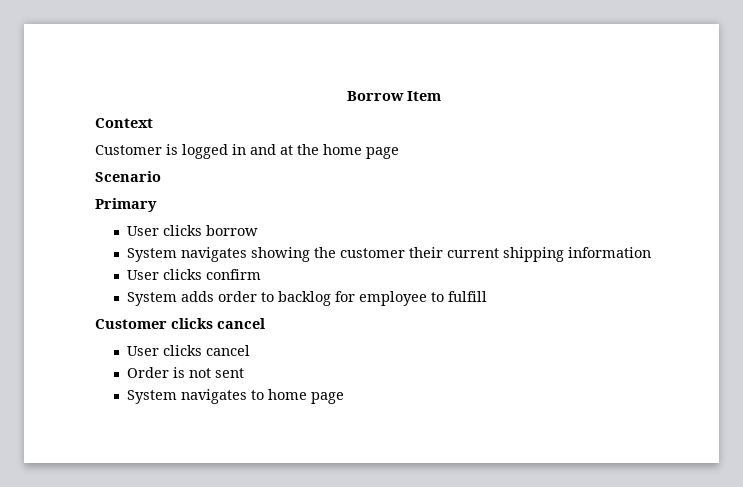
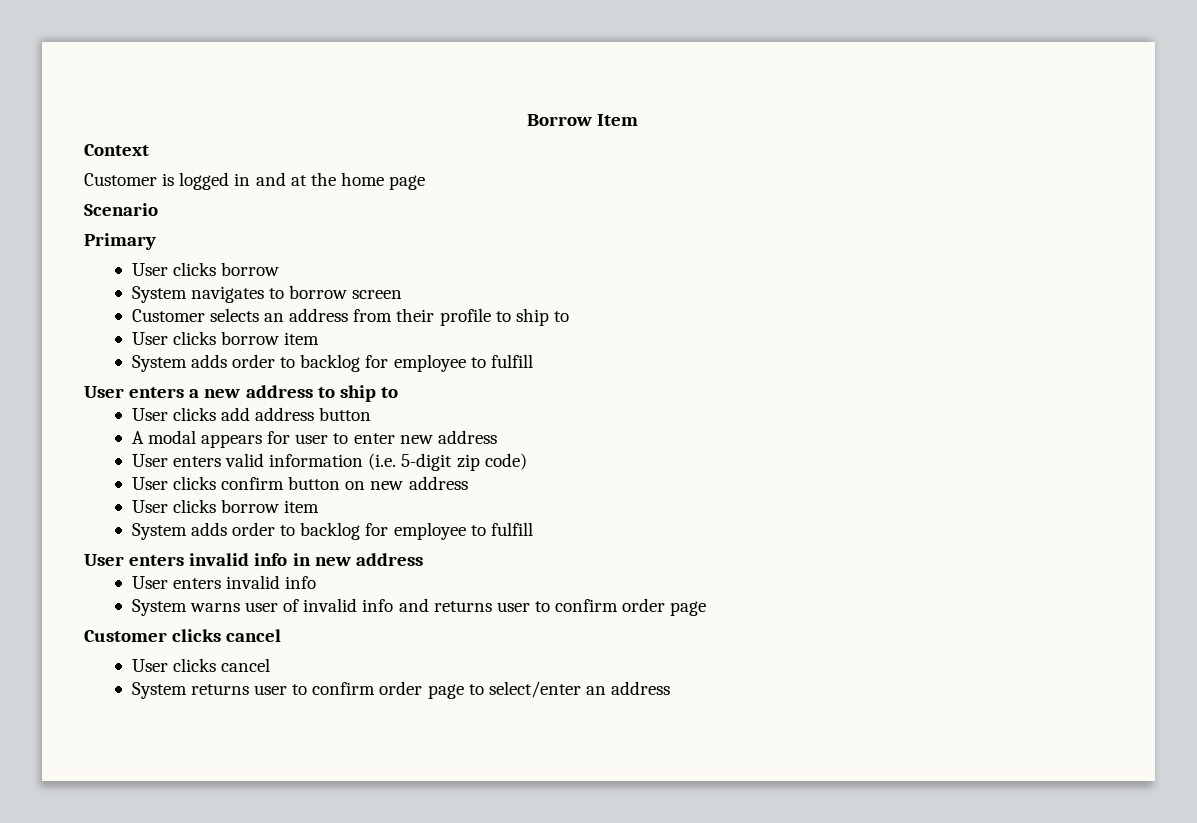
- System navigates showing the customer their current shipping information
- User clicks confirm
+ System navigates to borrow screen
+ Customer selects an address from their profile to ship to
+ User clicks borrow item
  System adds order to backlog for employee to fulfill
+ User enters a new address to ship to
+ User clicks add address button
+ A modal appears for user to enter new address
+ User enters valid information (i.e. 5-digit zip code)
+ User clicks confirm button on new address
+ User clicks borrow item
+ System adds order to backlog for employee to fulfill
+ User enters invalid info in new address
+ User enters invalid info
+ System warns user of invalid info and returns user to confirm order page
- Order is not sent
- System navigates to home page
+ System returns user to confirm order page to select/enter an address

